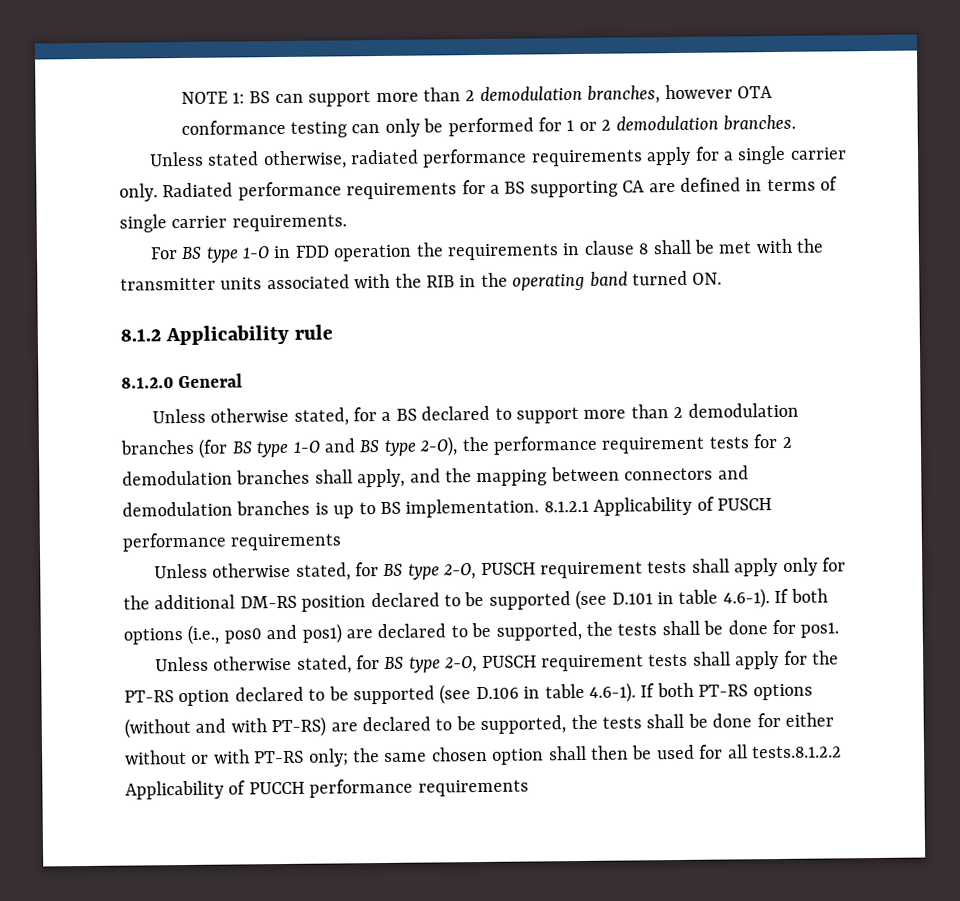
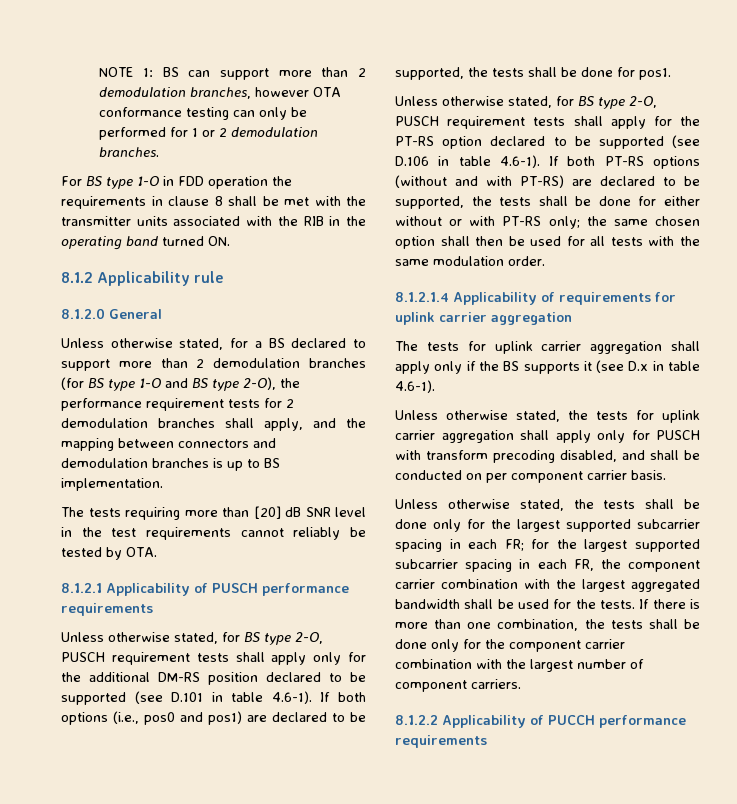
- Unless stated otherwise, radiated performance requirements apply for a single carrier only. Radiated performance requirements for a BS supporting CA are defined in terms of single carrier requirements.
- Unless otherwise stated, for a BS declared to support more than 2 demodulation branches (for BS type 1-O and BS type 2-O), the performance requirement tests for 2 demodulation branches shall apply, and the mapping between connectors and demodulation branches is up to BS implementation. 8.1.2.1 Applicability of PUSCH performance requirements
+ Unless otherwise stated, for a BS declared to support more than 2 demodulation branches (for BS type 1-O and BS type 2-O), the performance requirement tests for 2 demodulation branches shall apply, and the mapping between connectors and demodulation branches is up to BS implementation.
+ The tests requiring more than [20] dB SNR level in the test requirements cannot reliably be tested by OTA.
+ 8.1.2.1 Applicability of PUSCH performance requirements
- the same chosen option shall then be used for all tests.8.1.2.2 Applicability of PUCCH performance requirements
+ the same chosen option shall then be used for all tests with the same modulation order.
+ 8.1.2.1.4 Applicability of requirements for uplink carrier aggregation
+ The tests for uplink carrier aggregation shall apply only if the BS supports it (see D.x in table 4.6-1).
+ Unless otherwise stated, the tests for uplink carrier aggregation shall apply only for PUSCH with transform precoding disabled, and shall be conducted on per component carrier basis.
+ Unless otherwise stated, the tests shall be done only for the largest supported subcarrier spacing in each FR; for the largest supported subcarrier spacing in each FR, the component carrier combination with the largest aggregated bandwidth shall be used for the tests. If there is more than one combination, the tests shall be done only for the component carrier combination with the largest number of component carriers.
+ 8.1.2.2 Applicability of PUCCH performance requirements

